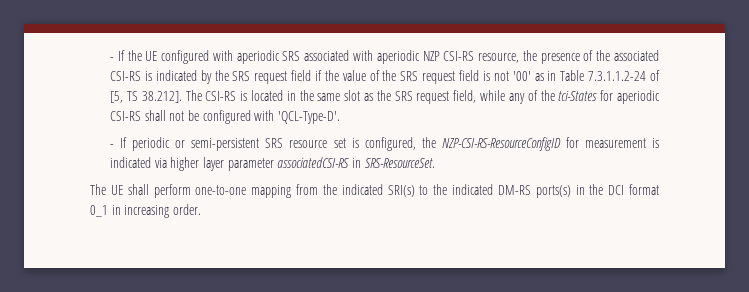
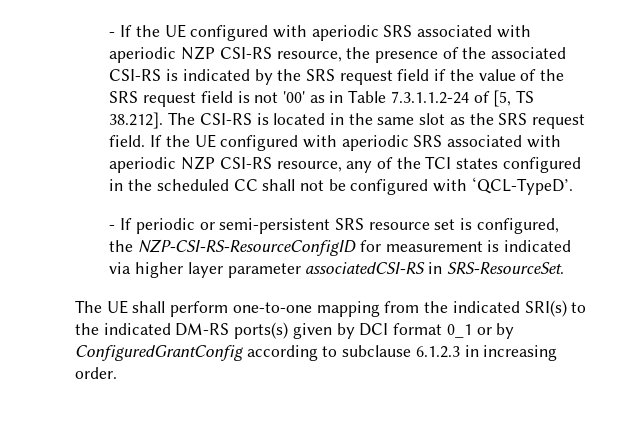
- - If the UE configured with aperiodic SRS associated with aperiodic NZP CSI-RS resource, the presence of the associated CSI-RS is indicated by the SRS request field if the value of the SRS request field is not '00' as in Table 7.3.1.1.2-24 of [5, TS 38.212]. The CSI-RS is located in the same slot as the SRS request field, while any of the tci-States for aperiodic CSI-RS shall not be configured with 'QCL-Type-D'.
+ - If the UE configured with aperiodic SRS associated with aperiodic NZP CSI-RS resource, the presence of the associated CSI-RS is indicated by the SRS request field if the value of the SRS request field is not '00' as in Table 7.3.1.1.2-24 of [5, TS 38.212]. The CSI-RS is located in the same slot as the SRS request field. If the UE configured with aperiodic SRS associated with aperiodic NZP CSI-RS resource, any of the TCI states configured in the scheduled CC shall not be configured with ‘QCL-TypeD’.
- The UE shall perform one-to-one mapping from the indicated SRI(s) to the indicated DM-RS ports(s) in the DCI format 0_1 in increasing order.
+ The UE shall perform one-to-one mapping from the indicated SRI(s) to the indicated DM-RS ports(s) given by DCI format 0_1 or by ConfiguredGrantConfig according to subclause 6.1.2.3 in increasing order.

